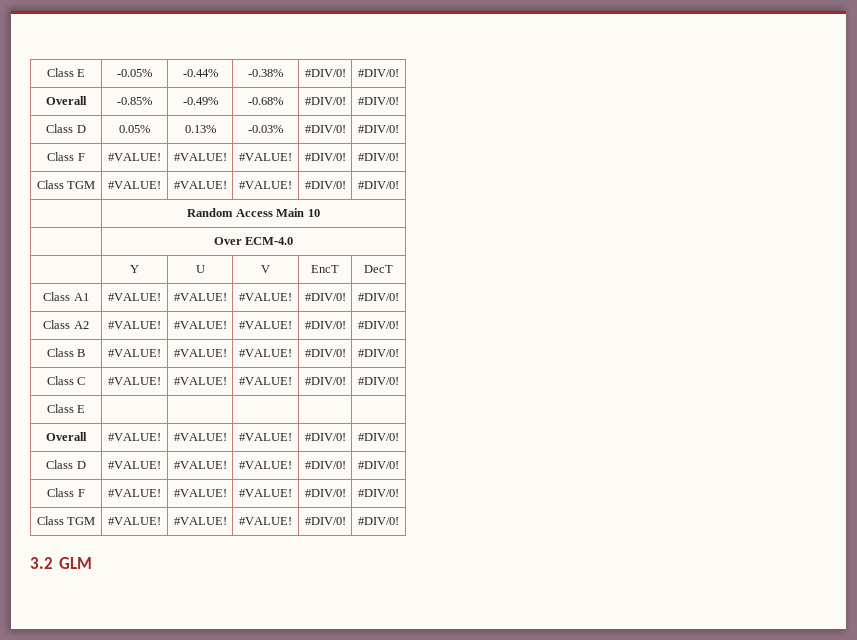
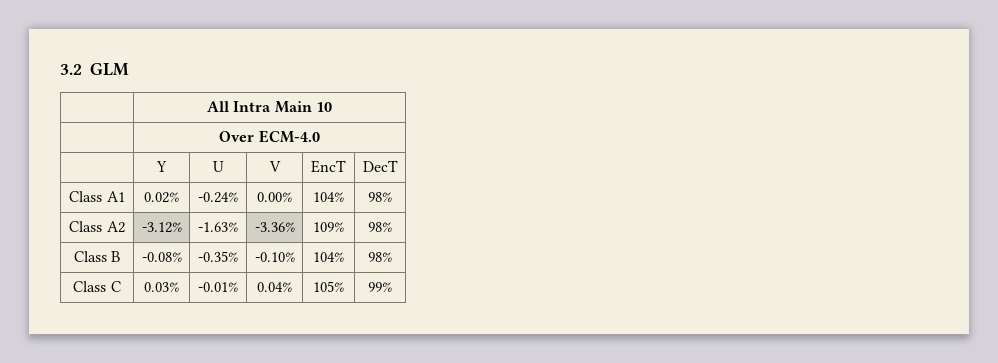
- Class E | -0.05% | -0.44% | -0.38% | #DIV/0! | #DIV/0!
- Overall | -0.85% | -0.49% | -0.68% | #DIV/0! | #DIV/0!
- Class D | 0.05% | 0.13% | -0.03% | #DIV/0! | #DIV/0!
- Class F | #VALUE! | #VALUE! | #VALUE! | #DIV/0! | #DIV/0!
- Class TGM | #VALUE! | #VALUE! | #VALUE! | #DIV/0! | #DIV/0!
- | Random Access Main 10
+ 3.2 GLM
+ | All Intra Main 10
- Class A1 | #VALUE! | #VALUE! | #VALUE! | #DIV/0! | #DIV/0!
- Class A2 | #VALUE! | #VALUE! | #VALUE! | #DIV/0! | #DIV/0!
- Class B | #VALUE! | #VALUE! | #VALUE! | #DIV/0! | #DIV/0!
- Class C | #VALUE! | #VALUE! | #VALUE! | #DIV/0! | #DIV/0!
- Class E | | | | |
- Overall | #VALUE! | #VALUE! | #VALUE! | #DIV/0! | #DIV/0!
- Class D | #VALUE! | #VALUE! | #VALUE! | #DIV/0! | #DIV/0!
- Class F | #VALUE! | #VALUE! | #VALUE! | #DIV/0! | #DIV/0!
- Class TGM | #VALUE! | #VALUE! | #VALUE! | #DIV/0! | #DIV/0!
- 3.2 GLM
+ Class A1 | 0.02% | -0.24% | 0.00% | 104% | 98%
+ Class A2 | -3.12% | -1.63% | -3.36% | 109% | 98%
+ Class B | -0.08% | -0.35% | -0.10% | 104% | 98%
+ Class C | 0.03% | -0.01% | 0.04% | 105% | 99%

